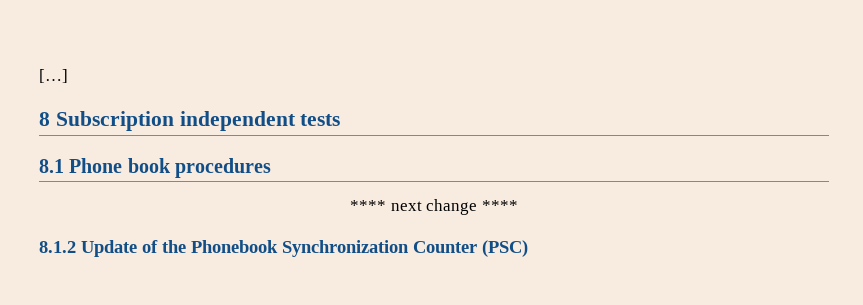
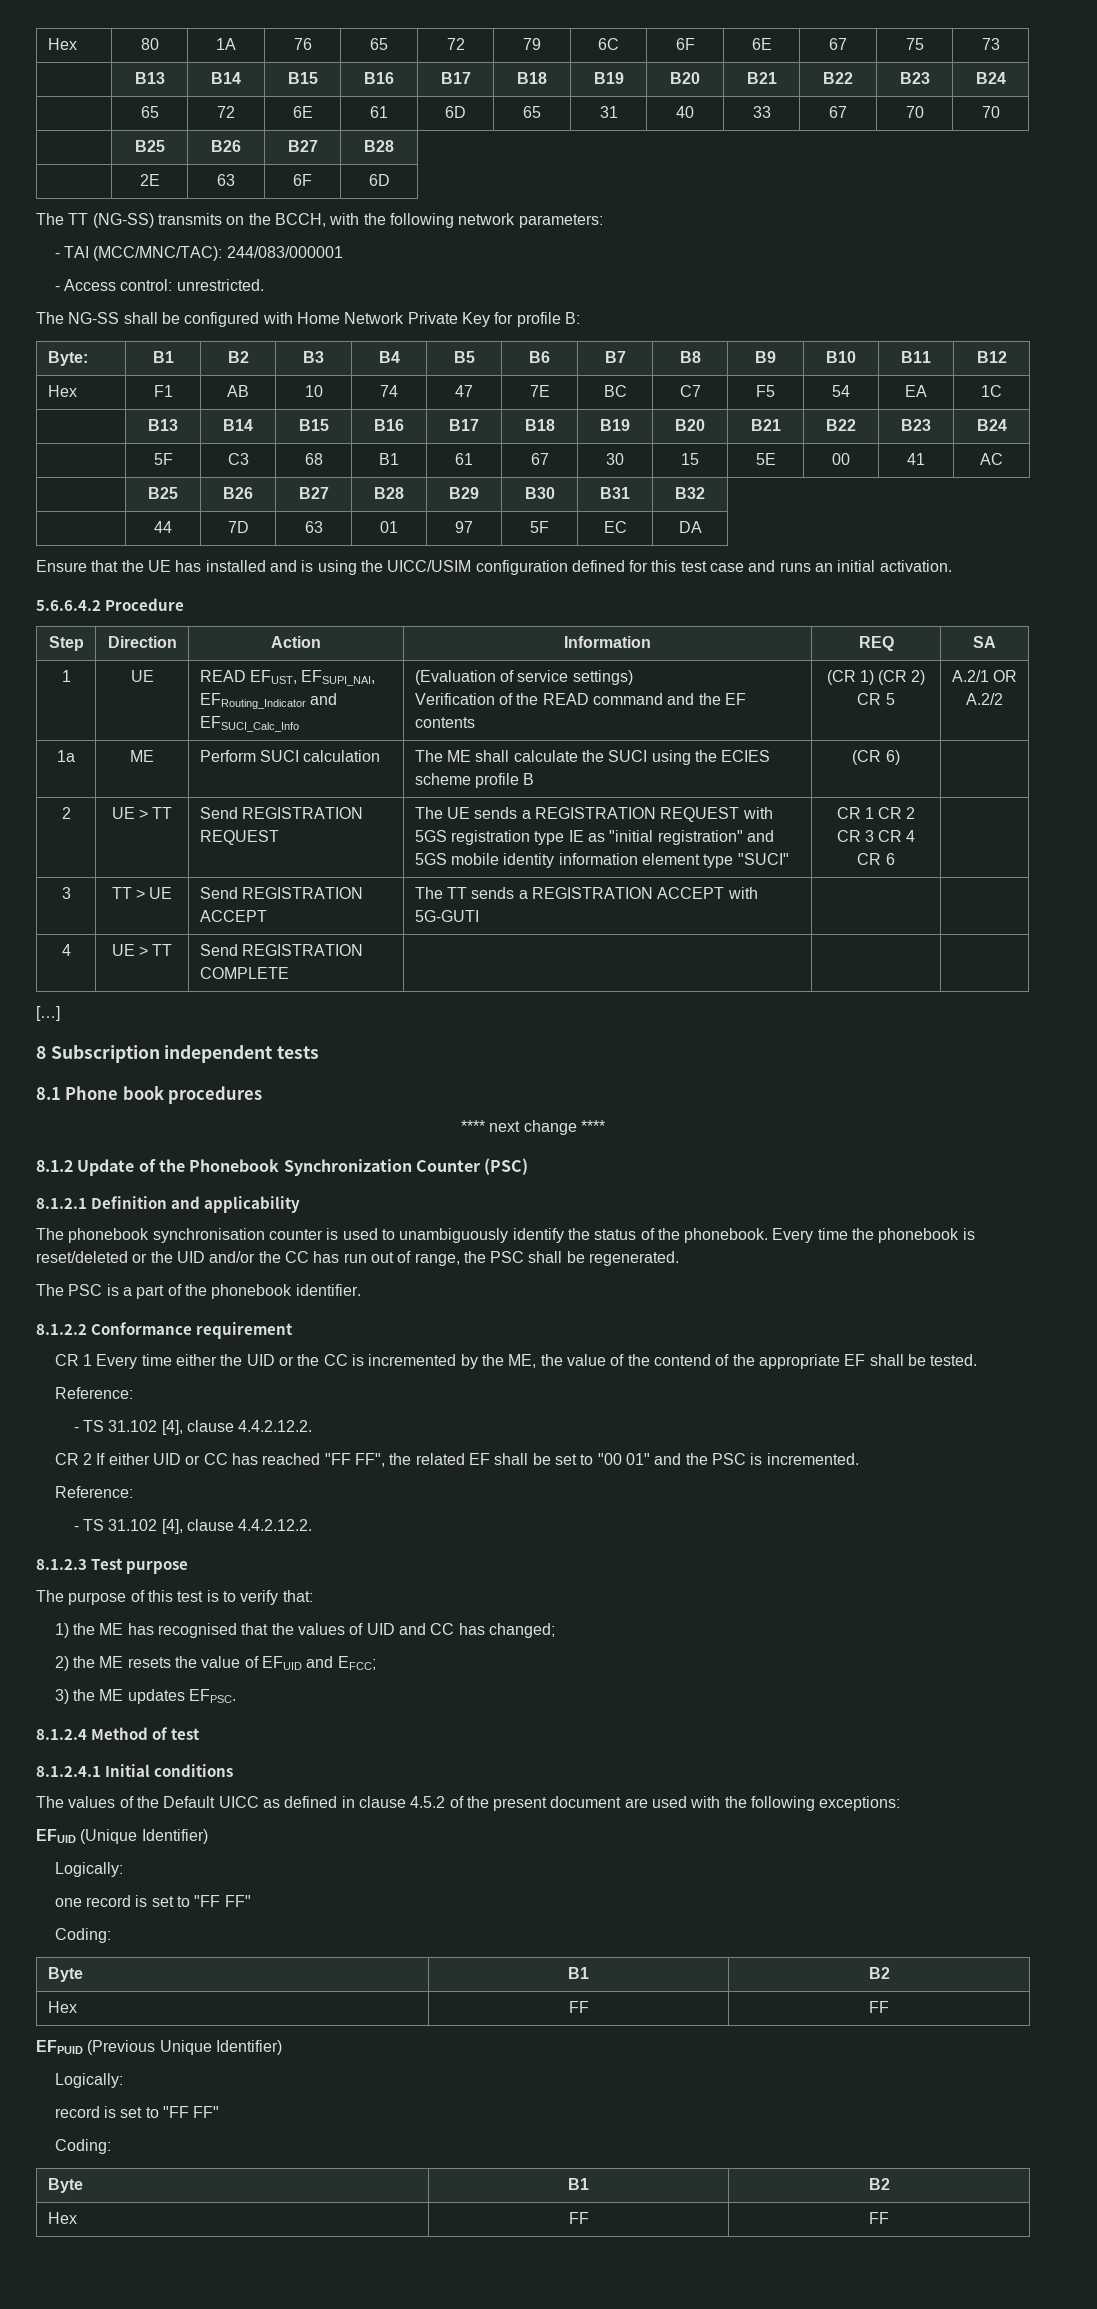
+ Hex | 80 | 1A | 76 | 65 | 72 | 79 | 6C | 6F | 6E | 67 | 75 | 73
+ | B13 | B14 | B15 | B16 | B17 | B18 | B19 | B20 | B21 | B22 | B23 | B24
+ | 65 | 72 | 6E | 61 | 6D | 65 | 31 | 40 | 33 | 67 | 70 | 70
+ | B25 | B26 | B27 | B28
+ | 2E | 63 | 6F | 6D
+ The TT (NG-SS) transmits on the BCCH, with the following network parameters:
+ - TAI (MCC/MNC/TAC): 244/083/000001
+ - Access control: unrestricted.
+ The NG-SS shall be configured with Home Network Private Key for profile B:
+ Byte: | B1 | B2 | B3 | B4 | B5 | B6 | B7 | B8 | B9 | B10 | B11 | B12
+ Hex | F1 | AB | 10 | 74 | 47 | 7E | BC | C7 | F5 | 54 | EA | 1C
+ | B13 | B14 | B15 | B16 | B17 | B18 | B19 | B20 | B21 | B22 | B23 | B24
+ | 5F | C3 | 68 | B1 | 61 | 67 | 30 | 15 | 5E | 00 | 41 | AC
+ | B25 | B26 | B27 | B28 | B29 | B30 | B31 | B32
+ | 44 | 7D | 63 | 01 | 97 | 5F | EC | DA
+ Ensure that the UE has installed and is using the UICC/USIM configuration defined for this test case and runs an initial activation.
+ 5.6.6.4.2 Procedure
+ Step | Direction | Action | Information | REQ | SA
+ 1 | UE | READ EFUST, EFSUPI_NAI, EFRouting_Indicator and EFSUCI_Calc_Info | (Evaluation of service settings)
+ Verification of the READ command and the EF contents | (CR 1) (CR 2) CR 5 | A.2/1 OR A.2/2
+ 1a | ME | Perform SUCI calculation | The ME shall calculate the SUCI using the ECIES scheme profile B | (CR 6) |
+ 2 | UE > TT | Send REGISTRATION REQUEST | The UE sends a REGISTRATION REQUEST with 5GS registration type IE as "initial registration" and 5GS mobile identity information element type "SUCI" | CR 1 CR 2 CR 3 CR 4 CR 6 |
+ 3 | TT > UE | Send REGISTRATION ACCEPT | The TT sends a REGISTRATION ACCEPT with 5G-GUTI | |
+ 4 | UE > TT | Send REGISTRATION COMPLETE | | |
+ 8.1.2.1 Definition and applicability
+ The phonebook synchronisation counter is used to unambiguously identify the status of the phonebook. Every time the phonebook is reset/deleted or the UID and/or the CC has run out of range, the PSC shall be regenerated.
+ The PSC is a part of the phonebook identifier.
+ 8.1.2.2 Conformance requirement
+ CR 1 Every time either the UID or the CC is incremented by the ME, the value of the contend of the appropriate EF shall be tested.
+ Reference:
+ - TS 31.102 [4], clause 4.4.2.12.2.
+ CR 2 If either UID or CC has reached "FF FF", the related EF shall be set to "00 01" and the PSC is incremented.
+ Reference:
+ - TS 31.102 [4], clause 4.4.2.12.2.
+ 8.1.2.3 Test purpose
+ The purpose of this test is to verify that:
+ 1) the ME has recognised that the values of UID and CC has changed;
+ 2) the ME resets the value of EFUID and EFCC;
+ 3) the ME updates EFPSC.
+ 8.1.2.4 Method of test
+ 8.1.2.4.1 Initial conditions
+ The values of the Default UICC as defined in clause 4.5.2 of the present document are used with the following exceptions:
+ EFUID (Unique Identifier)
+ Logically:
+ one record is set to "FF FF"
+ Coding:
+ Byte | B1 | B2
+ Hex | FF | FF
+ EFPUID (Previous Unique Identifier)
+ Logically:
+ record is set to "FF FF"
+ Coding:
+ Byte | B1 | B2
+ Hex | FF | FF

